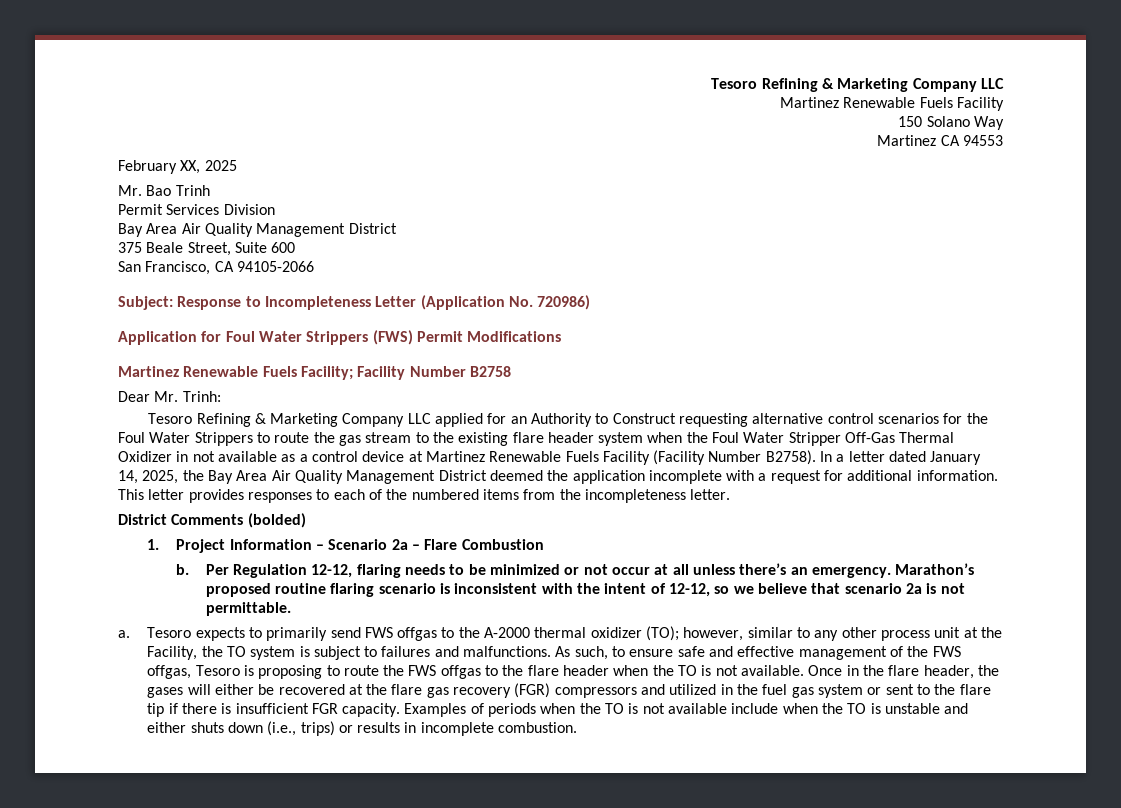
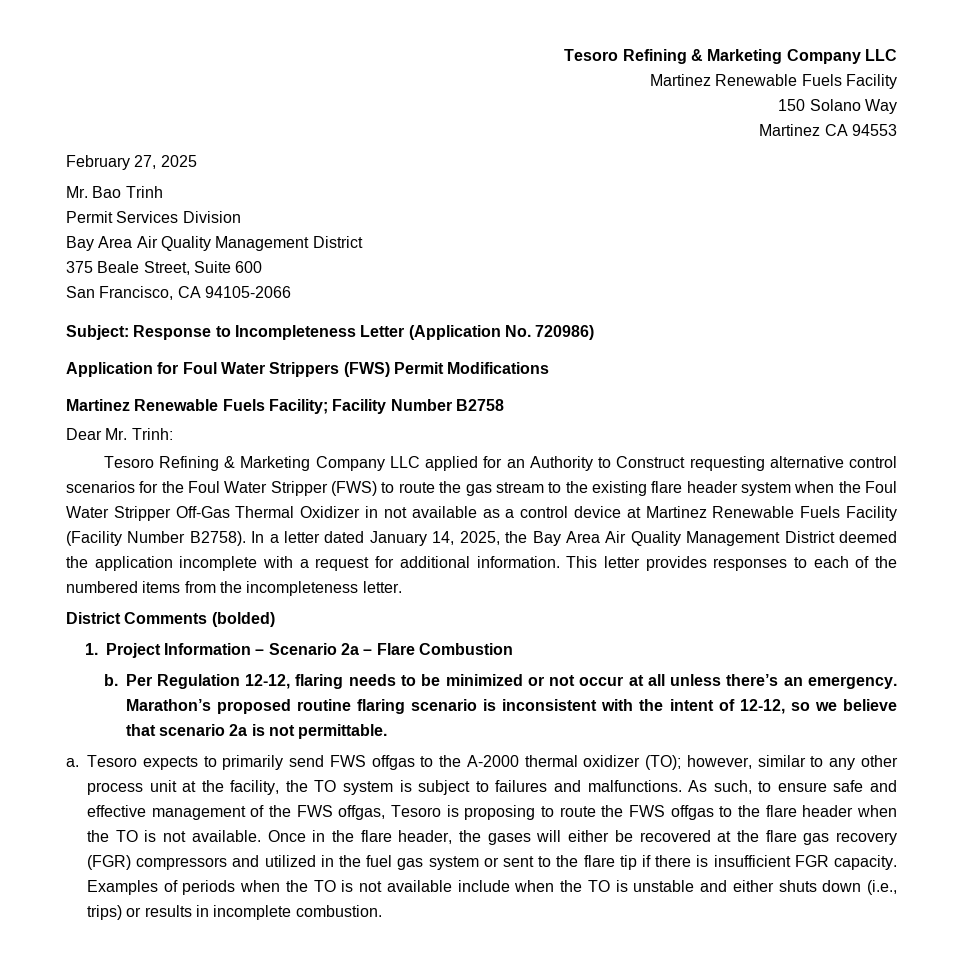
- February XX, 2025
+ February 27, 2025
- Tesoro Refining & Marketing Company LLC applied for an Authority to Construct requesting alternative control scenarios for the Foul Water Strippers to route the gas stream to the existing flare header system when the Foul Water Stripper Off-Gas Thermal Oxidizer in not available as a control device at Martinez Renewable Fuels Facility (Facility Number B2758).
+ Tesoro Refining & Marketing Company LLC applied for an Authority to Construct requesting alternative control scenarios for the Foul Water Stripper (FWS) to route the gas stream to the existing flare header system when the Foul Water Stripper Off-Gas Thermal Oxidizer in not available as a control device at Martinez Renewable Fuels Facility (Facility Number B2758).
- Tesoro expects to primarily send FWS offgas to the A-2000 thermal oxidizer (TO); however, similar to any other process unit at the Facility, the TO system is subject to failures and malfunctions.
+ Tesoro expects to primarily send FWS offgas to the A-2000 thermal oxidizer (TO); however, similar to any other process unit at the facility, the TO system is subject to failures and malfunctions.

